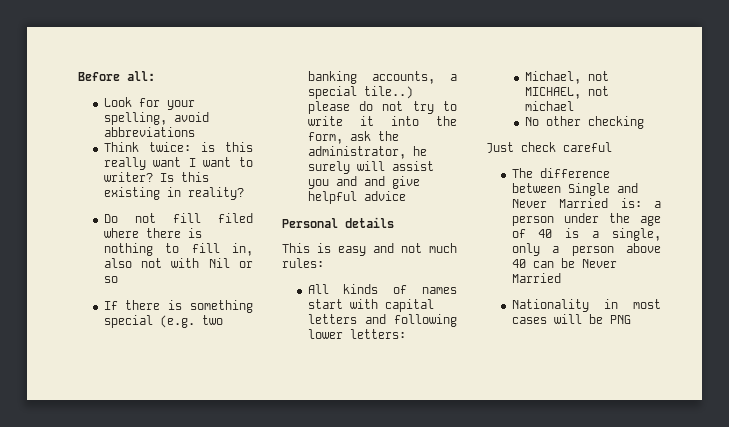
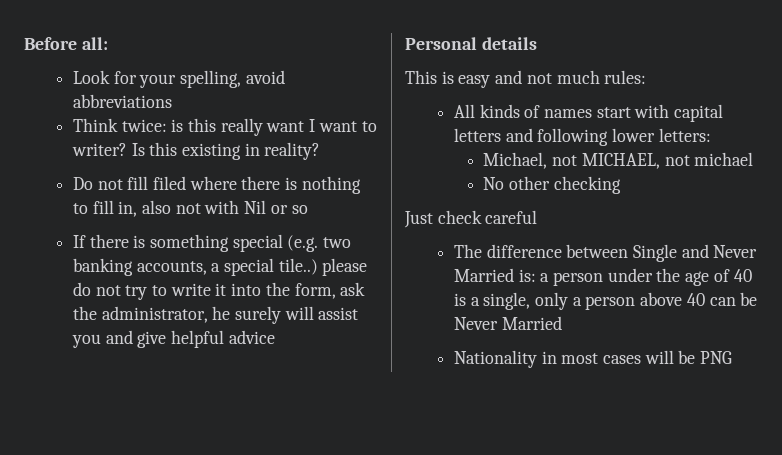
- If there is something special (e.g. two banking accounts, a special tile..) please do not try to write it into the form, ask the administrator, he surely will assist you and and give helpful advice
+ If there is something special (e.g. two banking accounts, a special tile..) please do not try to write it into the form, ask the administrator, he surely will assist you and give helpful advice

